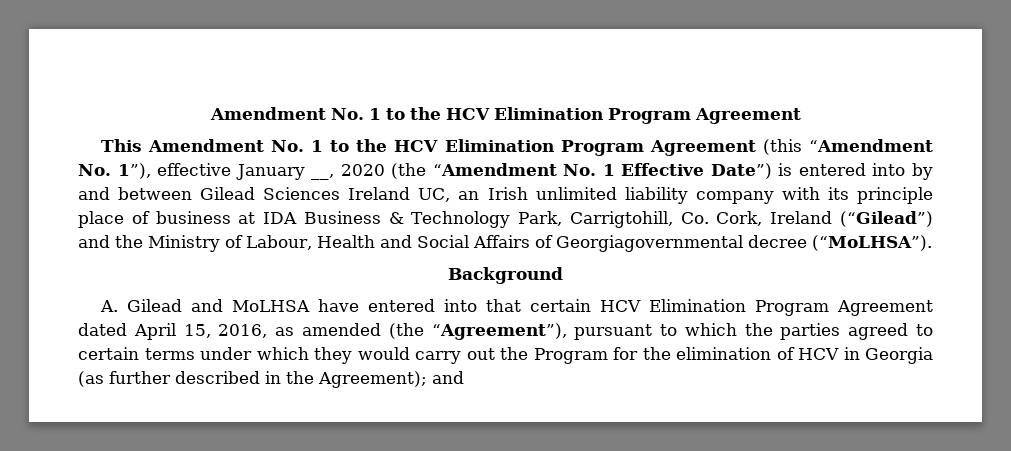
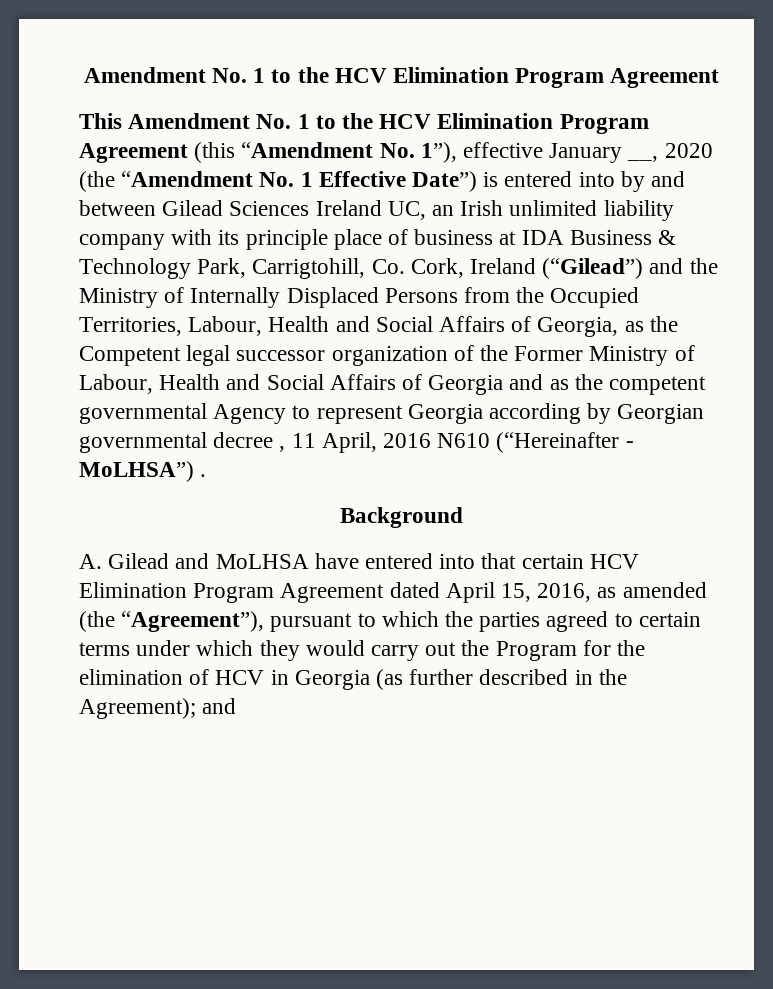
- This Amendment No. 1 to the HCV Elimination Program Agreement (this “Amendment No. 1”), effective January __, 2020 (the “Amendment No. 1 Effective Date”) is entered into by and between Gilead Sciences Ireland UC, an Irish unlimited liability company with its principle place of business at IDA Business & Technology Park, Carrigtohill, Co. Cork, Ireland (“Gilead”) and the Ministry of Labour, Health and Social Affairs of Georgiagovernmental decree (“MoLHSA”).
+ This Amendment No. 1 to the HCV Elimination Program Agreement (this “Amendment No. 1”), effective January __, 2020 (the “Amendment No. 1 Effective Date”) is entered into by and between Gilead Sciences Ireland UC, an Irish unlimited liability company with its principle place of business at IDA Business & Technology Park, Carrigtohill, Co. Cork, Ireland (“Gilead”) and the Ministry of Internally Displaced Persons from the Occupied Territories, Labour, Health and Social Affairs of Georgia, as the Competent legal successor organization of the Former Ministry of Labour, Health and Social Affairs of Georgia and as the competent governmental Agency to represent Georgia according by Georgian governmental decree , 11 April, 2016 N610 (“Hereinafter - MoLHSA”) .

